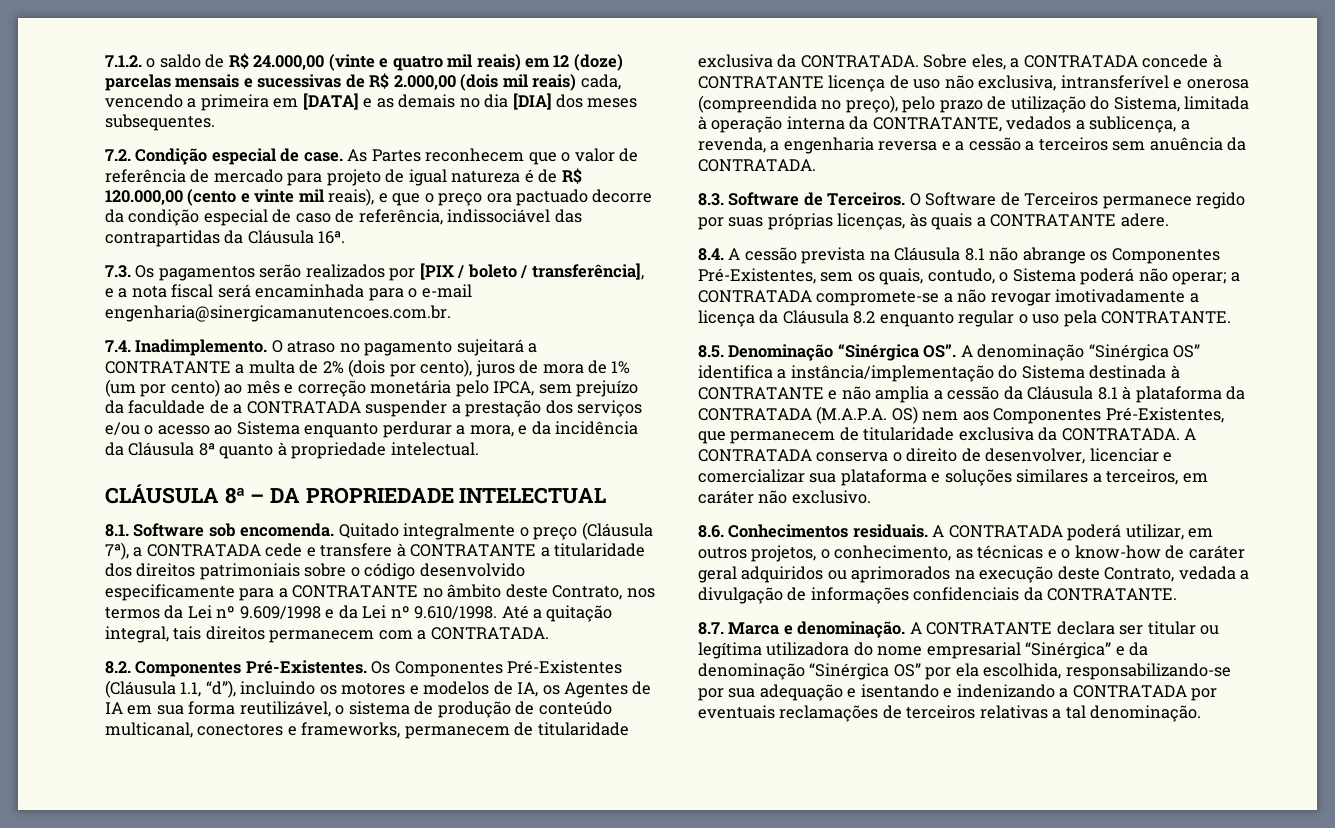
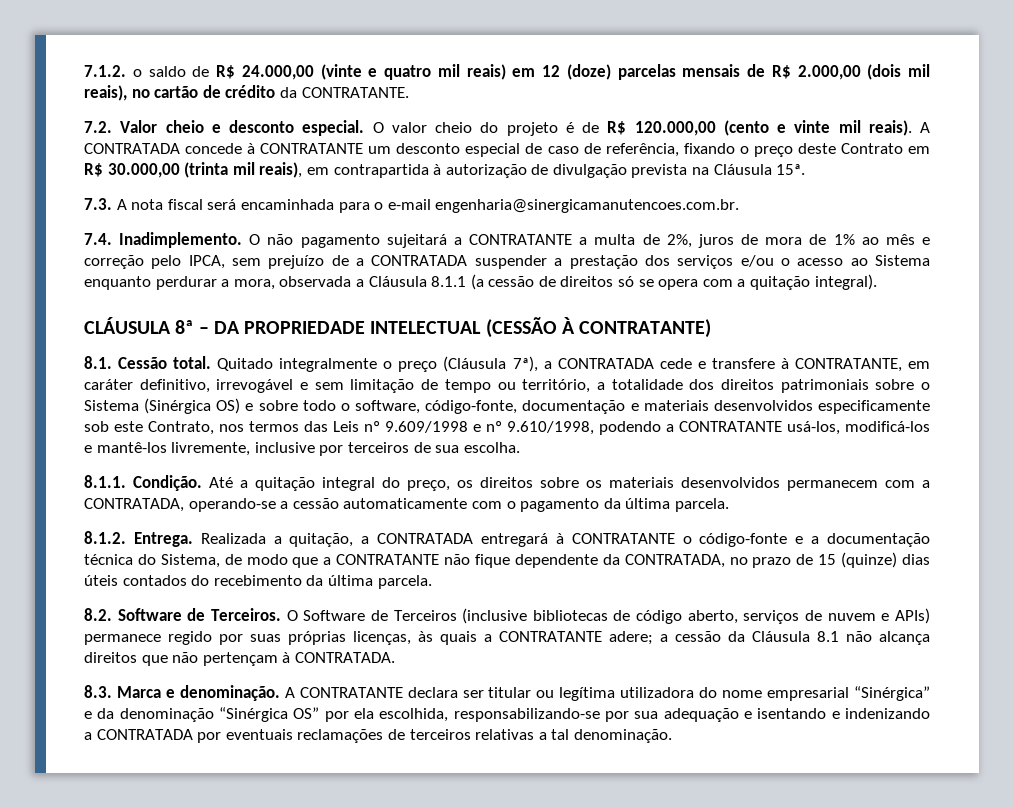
- 7.1.2. o saldo de R$ 24.000,00 (vinte e quatro mil reais) em 12 (doze) parcelas mensais e sucessivas de R$ 2.000,00 (dois mil reais) cada, vencendo a primeira em [DATA] e as demais no dia [DIA] dos meses subsequentes.
- 7.2. Condição especial de case. As Partes reconhecem que o valor de referência de mercado para projeto de igual natureza é de R$ 120.000,00 (cento e vinte mil reais), e que o preço ora pactuado decorre da condição especial de caso de referência, indissociável das contrapartidas da Cláusula 16ª.
- 7.3. Os pagamentos serão realizados por [PIX / boleto / transferência], e a nota fiscal será encaminhada para o e-mail engenharia@sinergicamanutencoes.com.br.
+ 7.1.2. o saldo de R$ 24.000,00 (vinte e quatro mil reais) em 12 (doze) parcelas mensais de R$ 2.000,00 (dois mil reais), no cartão de crédito da CONTRATANTE.
+ 7.2. Valor cheio e desconto especial. O valor cheio do projeto é de R$ 120.000,00 (cento e vinte mil reais). A CONTRATADA concede à CONTRATANTE um desconto especial de caso de referência, fixando o preço deste Contrato em R$ 30.000,00 (trinta mil reais), em contrapartida à autorização de divulgação prevista na Cláusula 15ª.
+ 7.3. A nota fiscal será encaminhada para o e-mail engenharia@sinergicamanutencoes.com.br.
- O atraso no pagamento sujeitará a CONTRATANTE a multa de 2% (dois por cento), juros de mora de 1% (um por cento) ao mês e correção monetária pelo IPCA, sem prejuízo da faculdade de a CONTRATADA suspender a prestação dos serviços e/ou o acesso ao Sistema enquanto perdurar a mora, e da incidência da Cláusula 8ª quanto à propriedade intelectual.
+ O não pagamento sujeitará a CONTRATANTE a multa de 2%, juros de mora de 1% ao mês e correção pelo IPCA, sem prejuízo de a CONTRATADA suspender a prestação dos serviços e/ou o acesso ao Sistema enquanto perdurar a mora, observada a Cláusula 8.1.1 (a cessão de direitos só se opera com a quitação integral).
- CLÁUSULA 8ª – DA PROPRIEDADE INTELECTUAL
- 8.1. Software sob encomenda.
+ CLÁUSULA 8ª – DA PROPRIEDADE INTELECTUAL (CESSÃO À CONTRATANTE)
+ 8.1. Cessão total.
- Quitado integralmente o preço (Cláusula 7ª), a CONTRATADA cede e transfere à CONTRATANTE a titularidade dos direitos patrimoniais sobre o código desenvolvido especificamente para a CONTRATANTE no âmbito deste Contrato, nos termos da Lei nº 9.609/1998 e da Lei nº 9.610/1998. Até a quitação integral, tais direitos permanecem com a CONTRATADA.
- 8.2. Componentes Pré-Existentes. Os Componentes Pré-Existentes (Cláusula 1.1, “d”), incluindo os motores e modelos de IA, os Agentes de IA em sua forma reutilizável, o sistema de produção de conteúdo multicanal, conectores e frameworks, permanecem de titularidade exclusiva da CONTRATADA. Sobre eles, a CONTRATADA concede à CONTRATANTE licença de uso não exclusiva, intransferível e onerosa (compreendida no preço), pelo prazo de utilização do Sistema, limitada à operação interna da CONTRATANTE, vedados a sublicença, a revenda, a engenharia reversa e a cessão a terceiros sem anuência da CONTRATADA.
- 8.3. Software de Terceiros.
+ Quitado integralmente o preço (Cláusula 7ª), a CONTRATADA cede e transfere à CONTRATANTE, em caráter definitivo, irrevogável e sem limitação de tempo ou território, a totalidade dos direitos patrimoniais sobre o Sistema (Sinérgica OS) e sobre todo o software, código-fonte, documentação e materiais desenvolvidos especificamente sob este Contrato, nos termos das Leis nº 9.609/1998 e nº 9.610/1998, podendo a CONTRATANTE usá-los, modificá-los e mantê-los livremente, inclusive por terceiros de sua escolha.
+ 8.1.1. Condição. Até a quitação integral do preço, os direitos sobre os materiais desenvolvidos permanecem com a CONTRATADA, operando-se a cessão automaticamente com o pagamento da última parcela.
+ 8.1.2. Entrega. Realizada a quitação, a CONTRATADA entregará à CONTRATANTE o código-fonte e a documentação técnica do Sistema, de modo que a CONTRATANTE não fique dependente da CONTRATADA, no prazo de 15 (quinze) dias úteis contados do recebimento da última parcela.
+ 8.2. Software de Terceiros.
- O Software de Terceiros permanece regido por suas próprias licenças, às quais a CONTRATANTE adere.
- 8.4. A cessão prevista na Cláusula 8.1 não abrange os Componentes Pré-Existentes, sem os quais, contudo, o Sistema poderá não operar; a CONTRATADA compromete-se a não revogar imotivadamente a licença da Cláusula 8.2 enquanto regular o uso pela CONTRATANTE.
- 8.5. Denominação “Sinérgica OS”. A denominação “Sinérgica OS” identifica a instância/implementação do Sistema destinada à CONTRATANTE e não amplia a cessão da Cláusula 8.1 à plataforma da CONTRATADA (M.A.P.A. OS) nem aos Componentes Pré-Existentes, que permanecem de titularidade exclusiva da CONTRATADA. A CONTRATADA conserva o direito de desenvolver, licenciar e comercializar sua plataforma e soluções similares a terceiros, em caráter não exclusivo.
- 8.6. Conhecimentos residuais. A CONTRATADA poderá utilizar, em outros projetos, o conhecimento, as técnicas e o know-how de caráter geral adquiridos ou aprimorados na execução deste Contrato, vedada a divulgação de informações confidenciais da CONTRATANTE.
- 8.7. Marca e denominação.
+ O Software de Terceiros (inclusive bibliotecas de código aberto, serviços de nuvem e APIs) permanece regido por suas próprias licenças, às quais a CONTRATANTE adere; a cessão da Cláusula 8.1 não alcança direitos que não pertençam à CONTRATADA.
+ 8.3. Marca e denominação.

